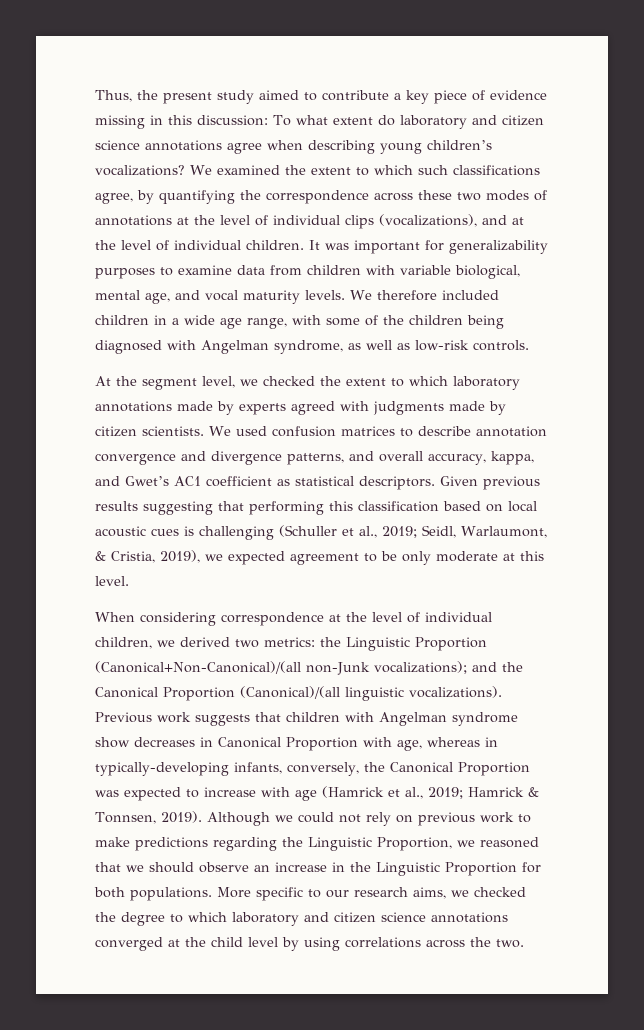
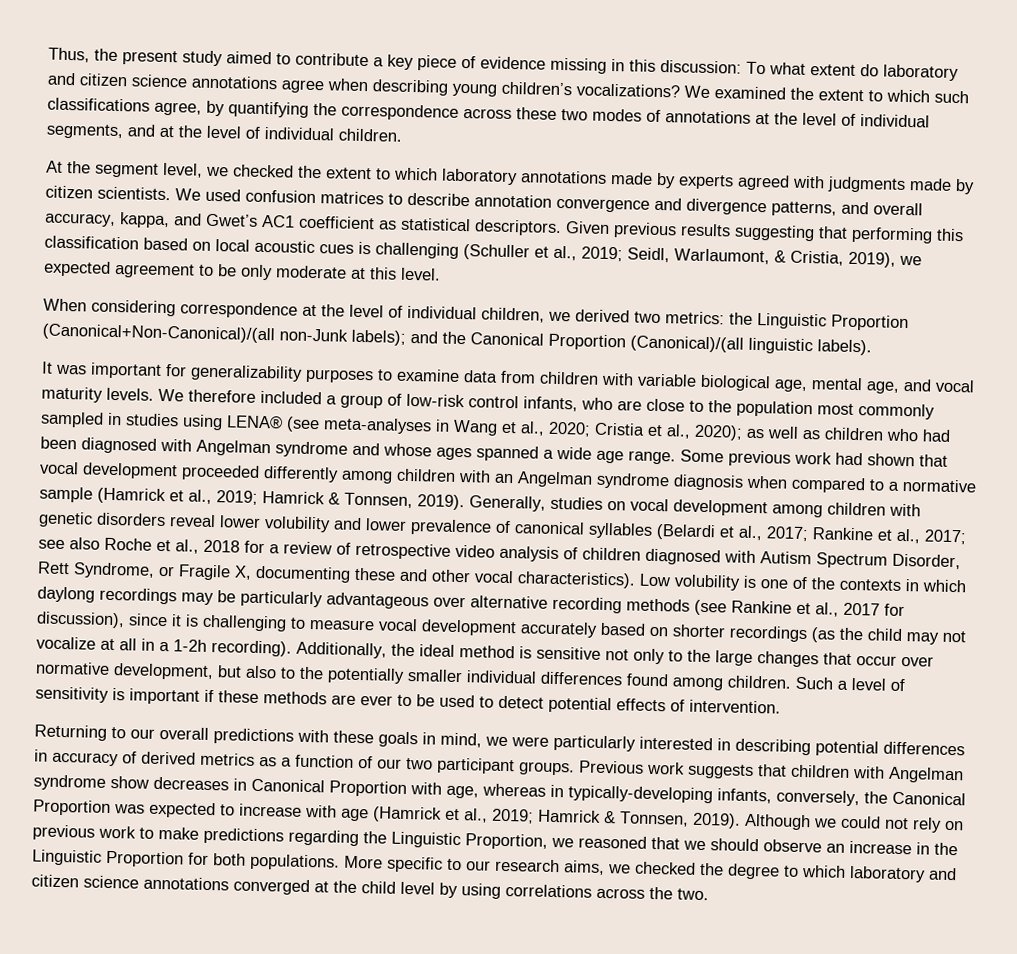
- We examined the extent to which such classifications agree, by quantifying the correspondence across these two modes of annotations at the level of individual clips (vocalizations), and at the level of individual children. It was important for generalizability purposes to examine data from children with variable biological, mental age, and vocal maturity levels. We therefore included children in a wide age range, with some of the children being diagnosed with Angelman syndrome, as well as low-risk controls.
+ We examined the extent to which such classifications agree, by quantifying the correspondence across these two modes of annotations at the level of individual segments, and at the level of individual children.
- When considering correspondence at the level of individual children, we derived two metrics: the Linguistic Proportion (Canonical+Non-Canonical)/(all non-Junk vocalizations); and the Canonical Proportion (Canonical)/(all linguistic vocalizations).
+ When considering correspondence at the level of individual children, we derived two metrics: the Linguistic Proportion (Canonical+Non-Canonical)/(all non-Junk labels); and the Canonical Proportion (Canonical)/(all linguistic labels).
+ It was important for generalizability purposes to examine data from children with variable biological age, mental age, and vocal maturity levels. We therefore included a group of low-risk control infants, who are close to the population most commonly sampled in studies using LENA® (see meta-analyses in Wang et al., 2020; Cristia et al., 2020); as well as children who had been diagnosed with Angelman syndrome and whose ages spanned a wide age range. Some previous work had shown that vocal development proceeded differently among children with an Angelman syndrome diagnosis when compared to a normative sample (Hamrick et al., 2019; Hamrick & Tonnsen, 2019). Generally, studies on vocal development among children with genetic disorders reveal lower volubility and lower prevalence of canonical syllables (Belardi et al., 2017; Rankine et al., 2017; see also Roche et al., 2018 for a review of retrospective video analysis of children diagnosed with Autism Spectrum Disorder, Rett Syndrome, or Fragile X, documenting these and other vocal characteristics). Low volubility is one of the contexts in which daylong recordings may be particularly advantageous over alternative recording methods (see Rankine et al., 2017 for discussion), since it is challenging to measure vocal development accurately based on shorter recordings (as the child may not vocalize at all in a 1-2h recording). Additionally, the ideal method is sensitive not only to the large changes that occur over normative development, but also to the potentially smaller individual differences found among children. Such a level of sensitivity is important if these methods are ever to be used to detect potential effects of intervention.
+ Returning to our overall predictions with these goals in mind, we were particularly interested in describing potential differences in accuracy of derived metrics as a function of our two participant groups.

